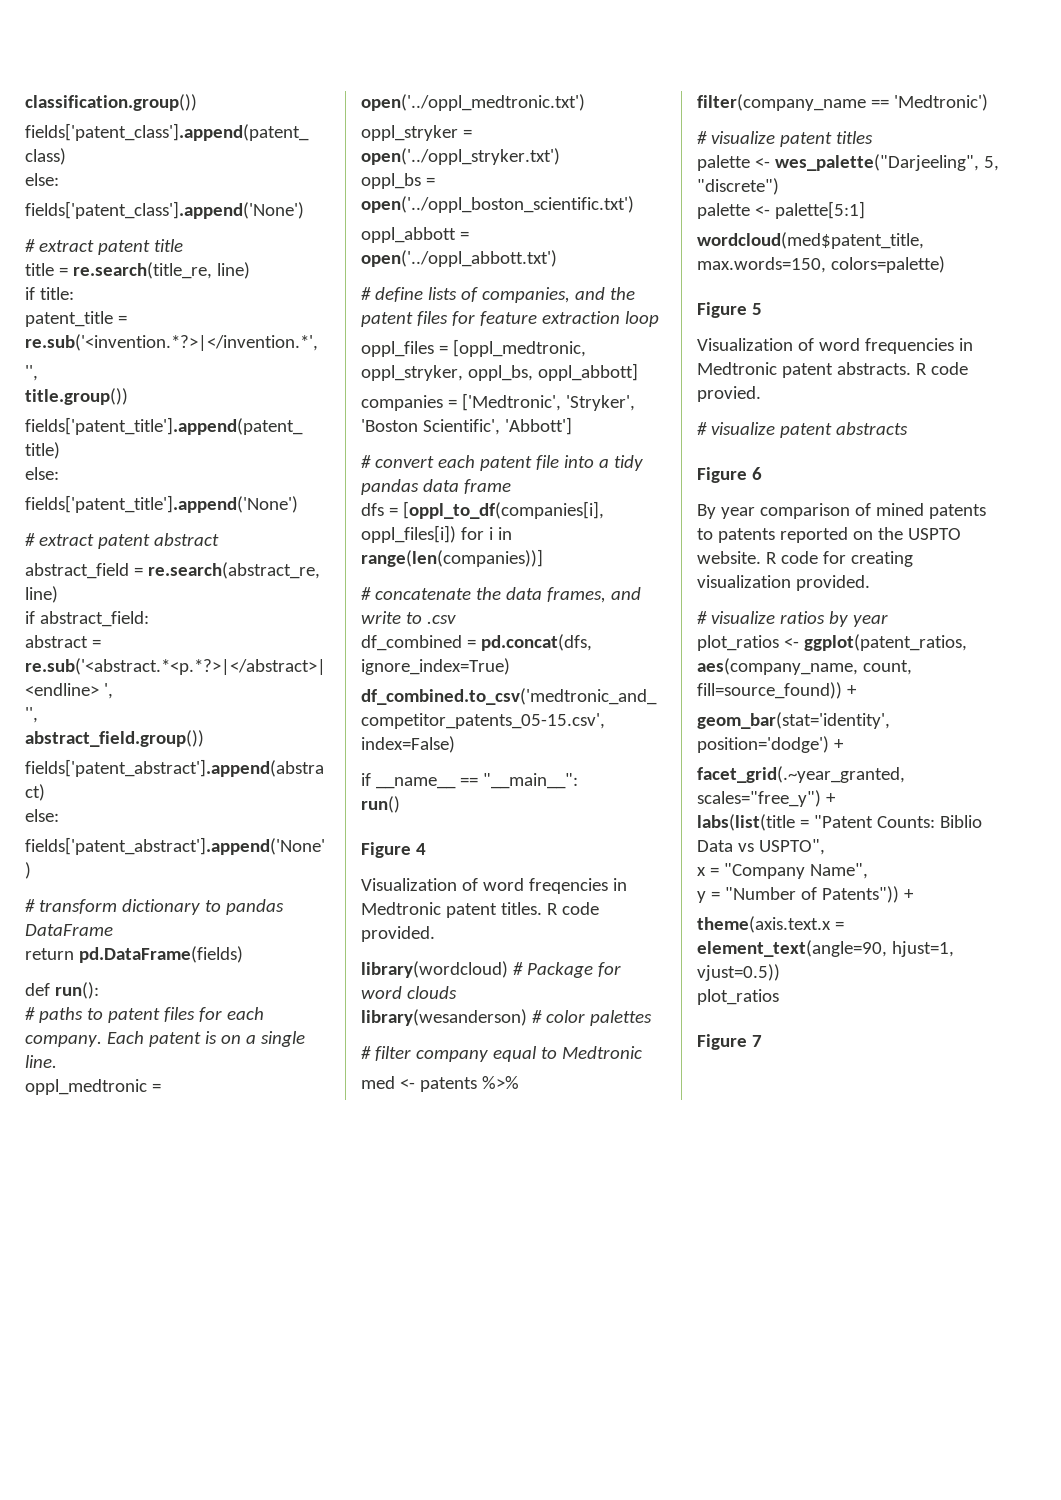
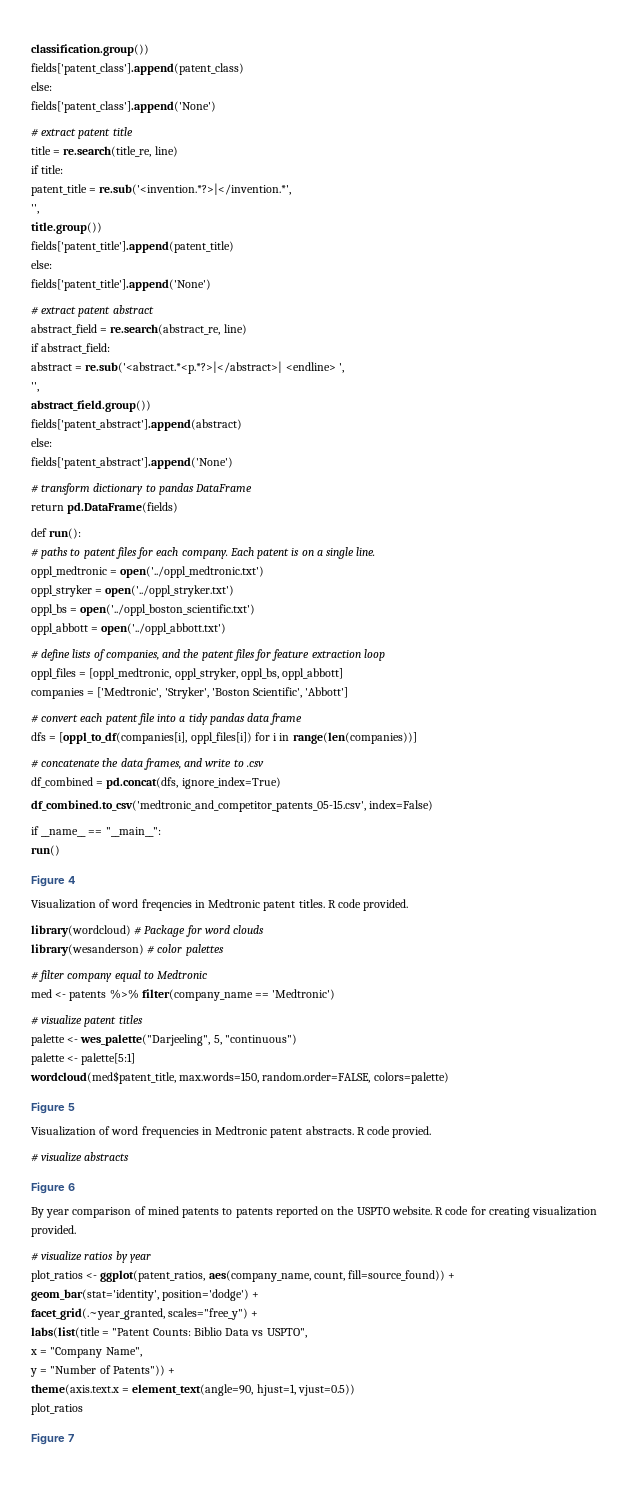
- palette <- wes_palette("Darjeeling", 5, "discrete")
+ palette <- wes_palette("Darjeeling", 5, "continuous")
- wordcloud(med$patent_title, max.words=150, colors=palette)
+ wordcloud(med$patent_title, max.words=150, random.order=FALSE, colors=palette)
- # visualize patent abstracts
+ # visualize abstracts

